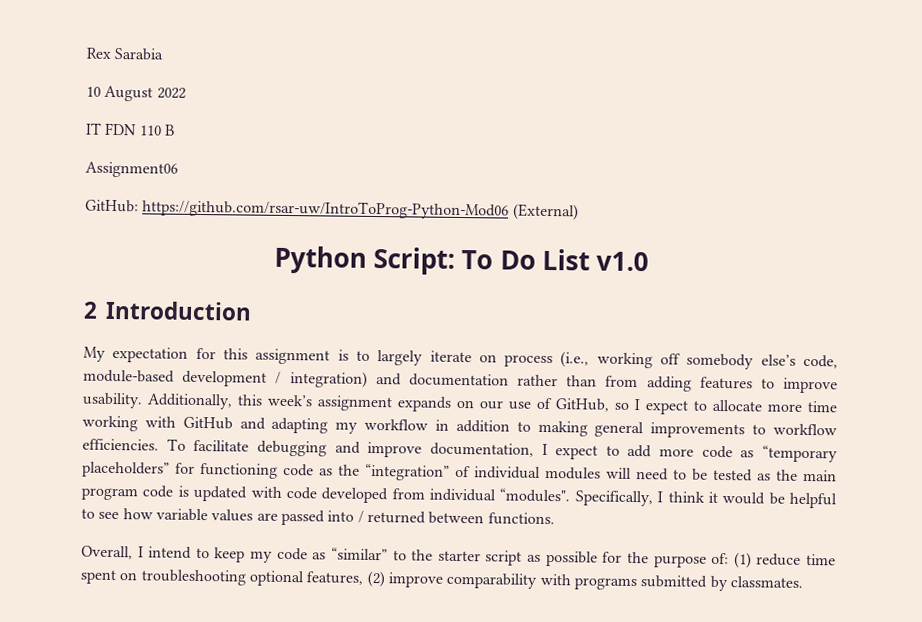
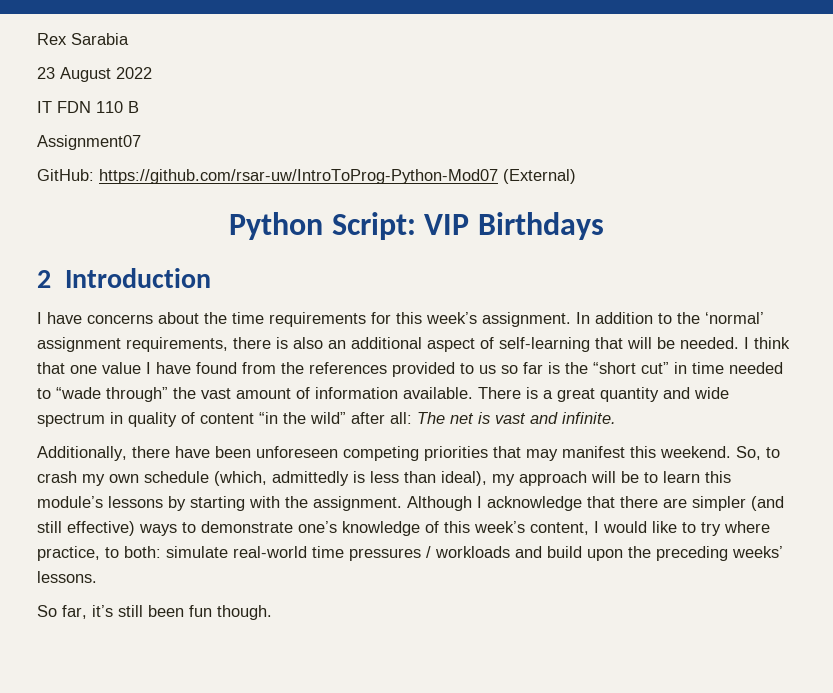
- 10 August 2022
+ 23 August 2022
- Assignment06
+ Assignment07
- GitHub: https://github.com/rsar-uw/IntroToProg-Python-Mod06 (External)
+ GitHub: https://github.com/rsar-uw/IntroToProg-Python-Mod07 (External)
- Python Script: To Do List v1.0
+ Python Script: VIP Birthdays
  2 Introduction
- My expectation for this assignment is to largely iterate on process (i.e., working off somebody else’s code, module-based development / integration) and documentation rather than from adding features to improve usability. Additionally, this week’s assignment expands on our use of GitHub, so I expect to allocate more time working with GitHub and adapting my workflow in addition to making general improvements to workflow efficiencies. To facilitate debugging and improve documentation, I expect to add more code as “temporary placeholders” for functioning code as the “integration” of individual modules will need to be tested as the main program code is updated with code developed from individual “modules". Specifically, I think it would be helpful to see how variable values are passed into / returned between functions.
- Overall, I intend to keep my code as “similar” to the starter script as possible for the purpose of: (1) reduce time spent on troubleshooting optional features, (2) improve comparability with programs submitted by classmates.
+ I have concerns about the time requirements for this week’s assignment. In addition to the ‘normal’ assignment requirements, there is also an additional aspect of self-learning that will be needed. I think that one value I have found from the references provided to us so far is the “short cut” in time needed to “wade through” the vast amount of information available. There is a great quantity and wide spectrum in quality of content “in the wild” after all: The net is vast and infinite.
+ Additionally, there have been unforeseen competing priorities that may manifest this weekend. So, to crash my own schedule (which, admittedly is less than ideal), my approach will be to learn this module’s lessons by starting with the assignment. Although I acknowledge that there are simpler (and still effective) ways to demonstrate one’s knowledge of this week’s content, I would like to try where practice, to both: simulate real-world time pressures / workloads and build upon the preceding weeks’ lessons.
+ So far, it’s still been fun though.

